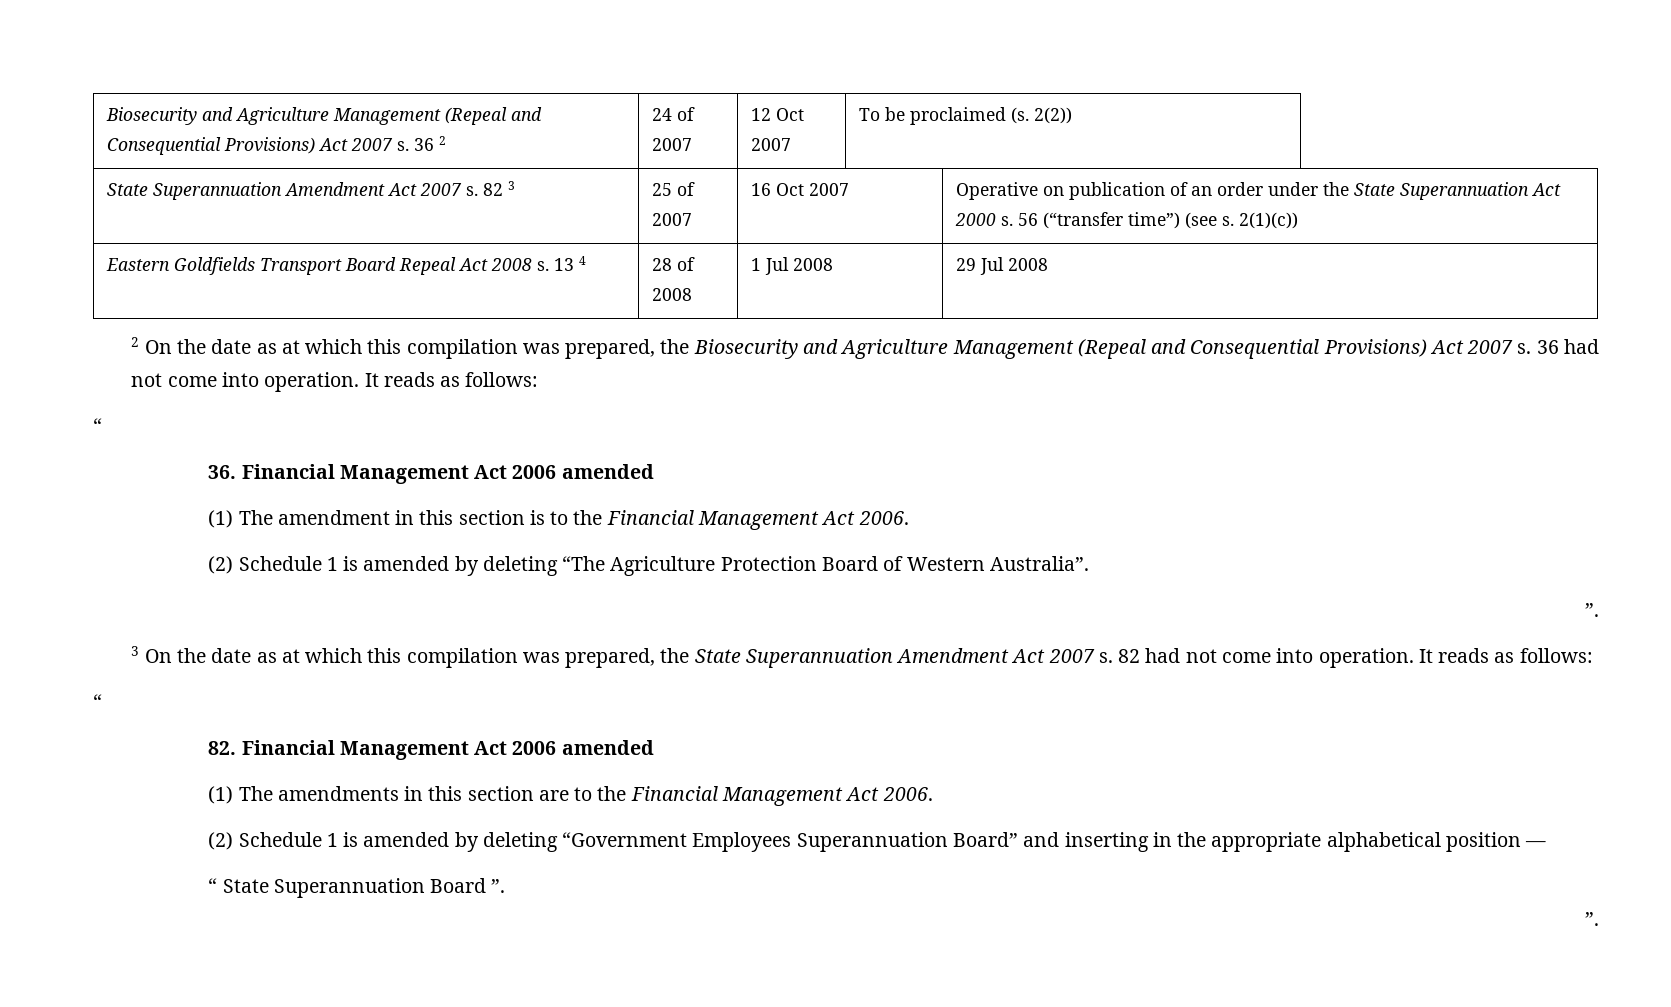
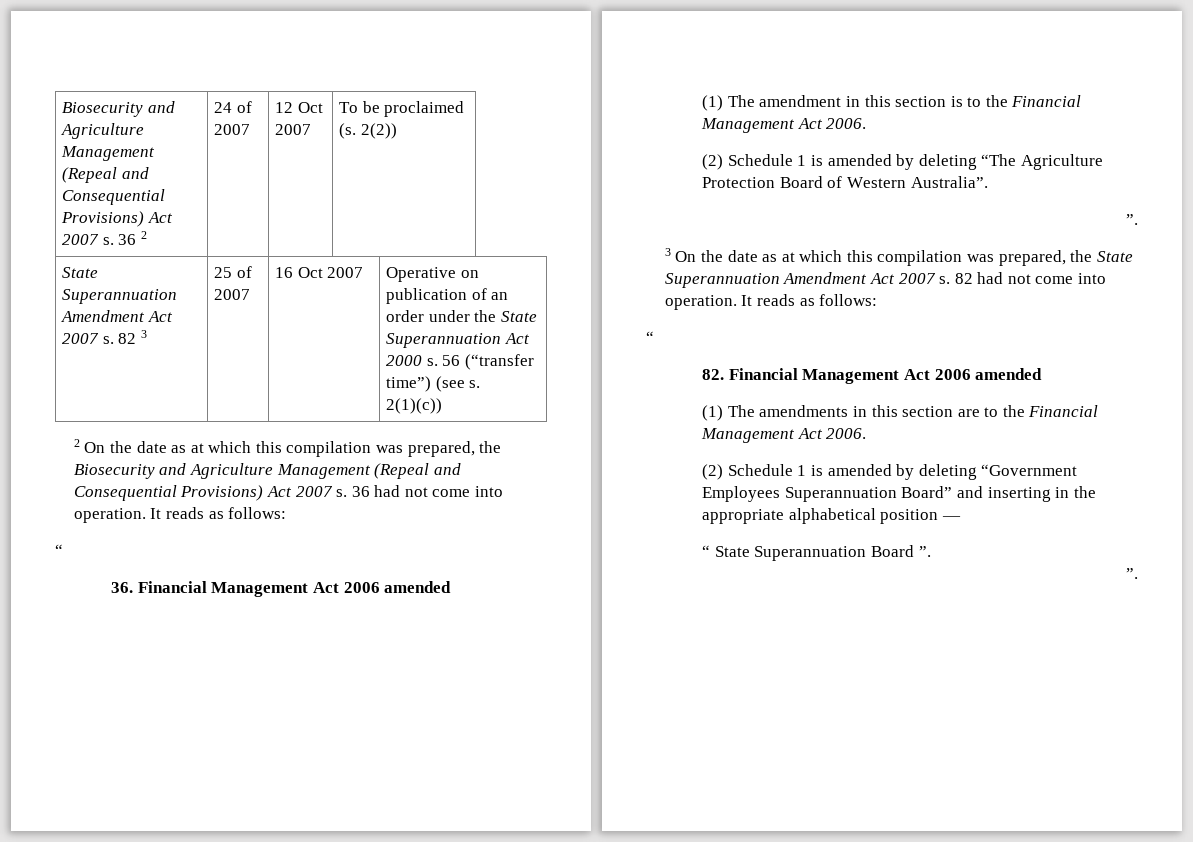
- Eastern Goldfields Transport Board Repeal Act 2008 s. 13 4 | 28 of 2008 | 1 Jul 2008 | 29 Jul 2008

